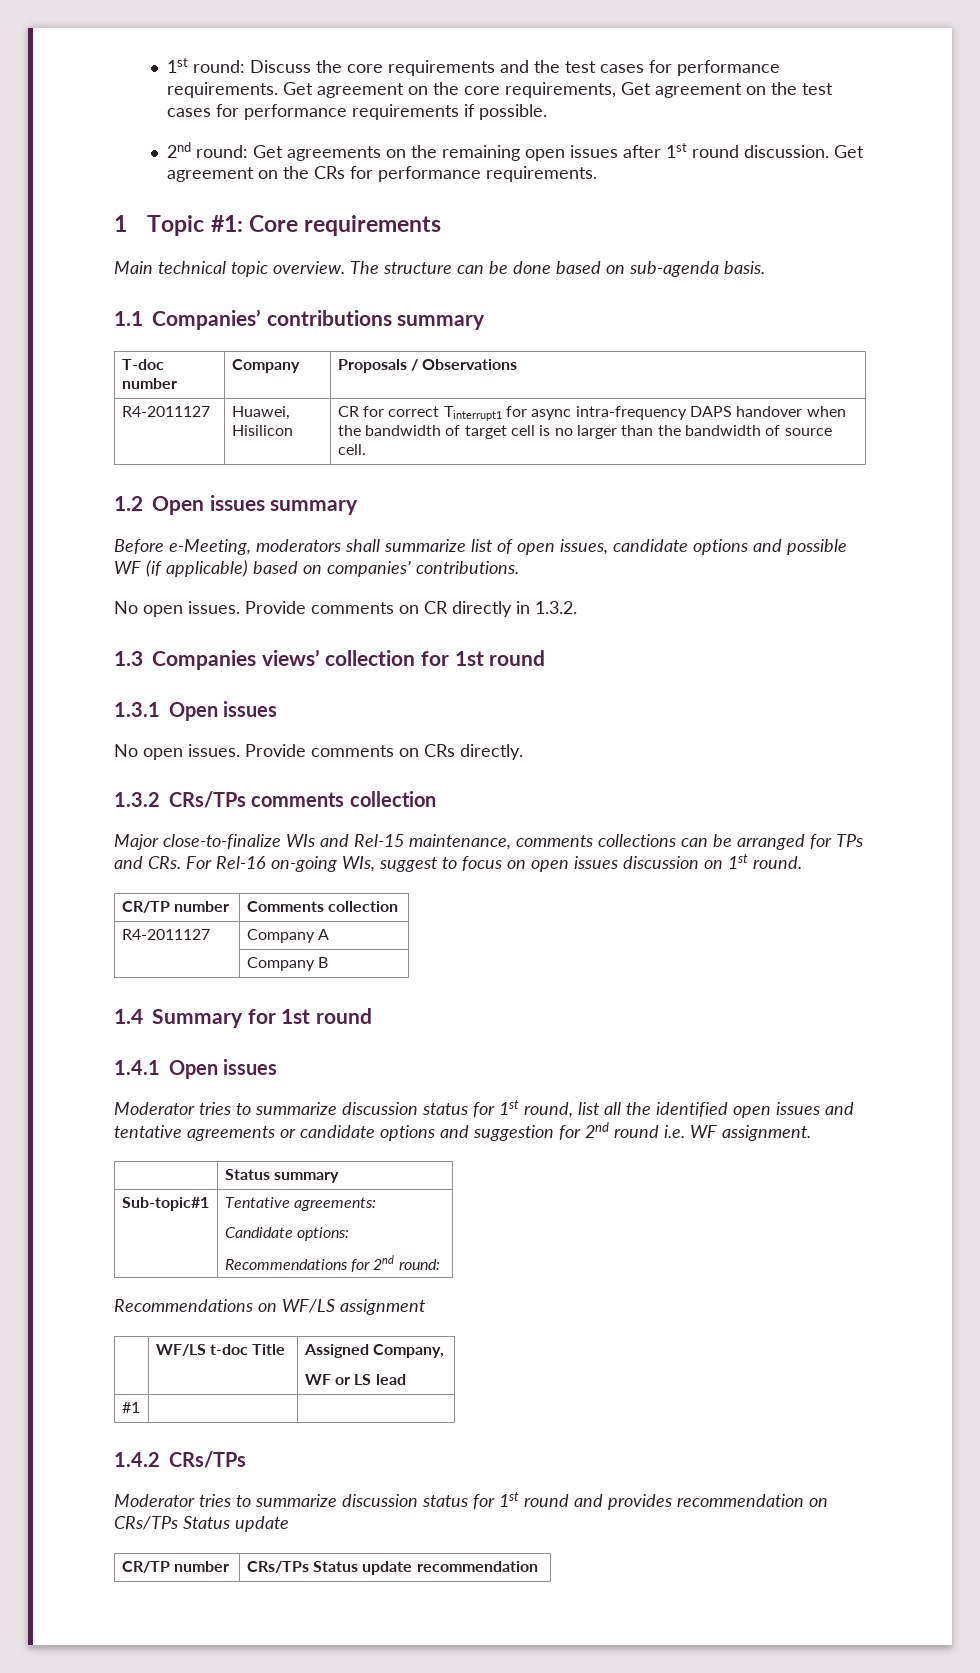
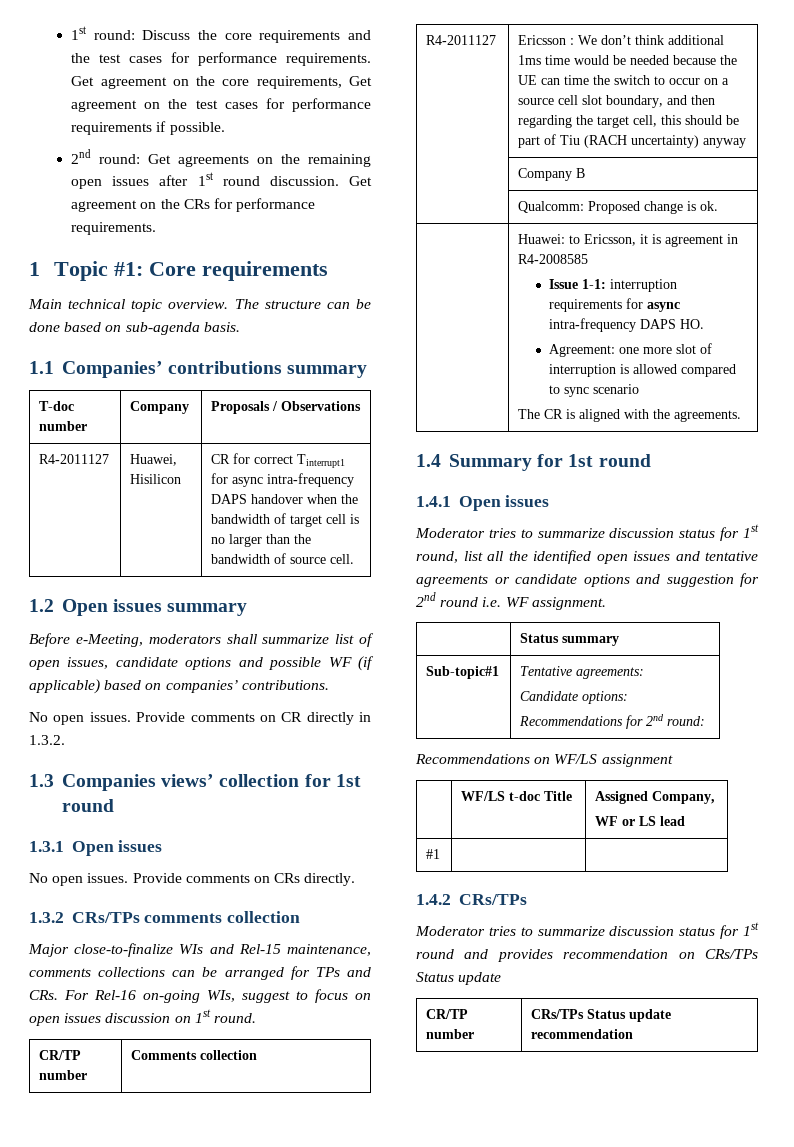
- Company A
+ Ericsson : We don’t think additional 1ms time would be needed because the UE can time the switch to occur on a source cell slot boundary, and then regarding the target cell, this should be part of Tiu (RACH uncertainty) anyway
  | Company B
+ | Qualcomm: Proposed change is ok.
+ | Huawei: to Ericsson, it is agreement in R4-2008585
+ Issue 1-1: interruption requirements for async intra-frequency DAPS HO.
+ Agreement: one more slot of interruption is allowed compared to sync scenario
+ The CR is aligned with the agreements.

